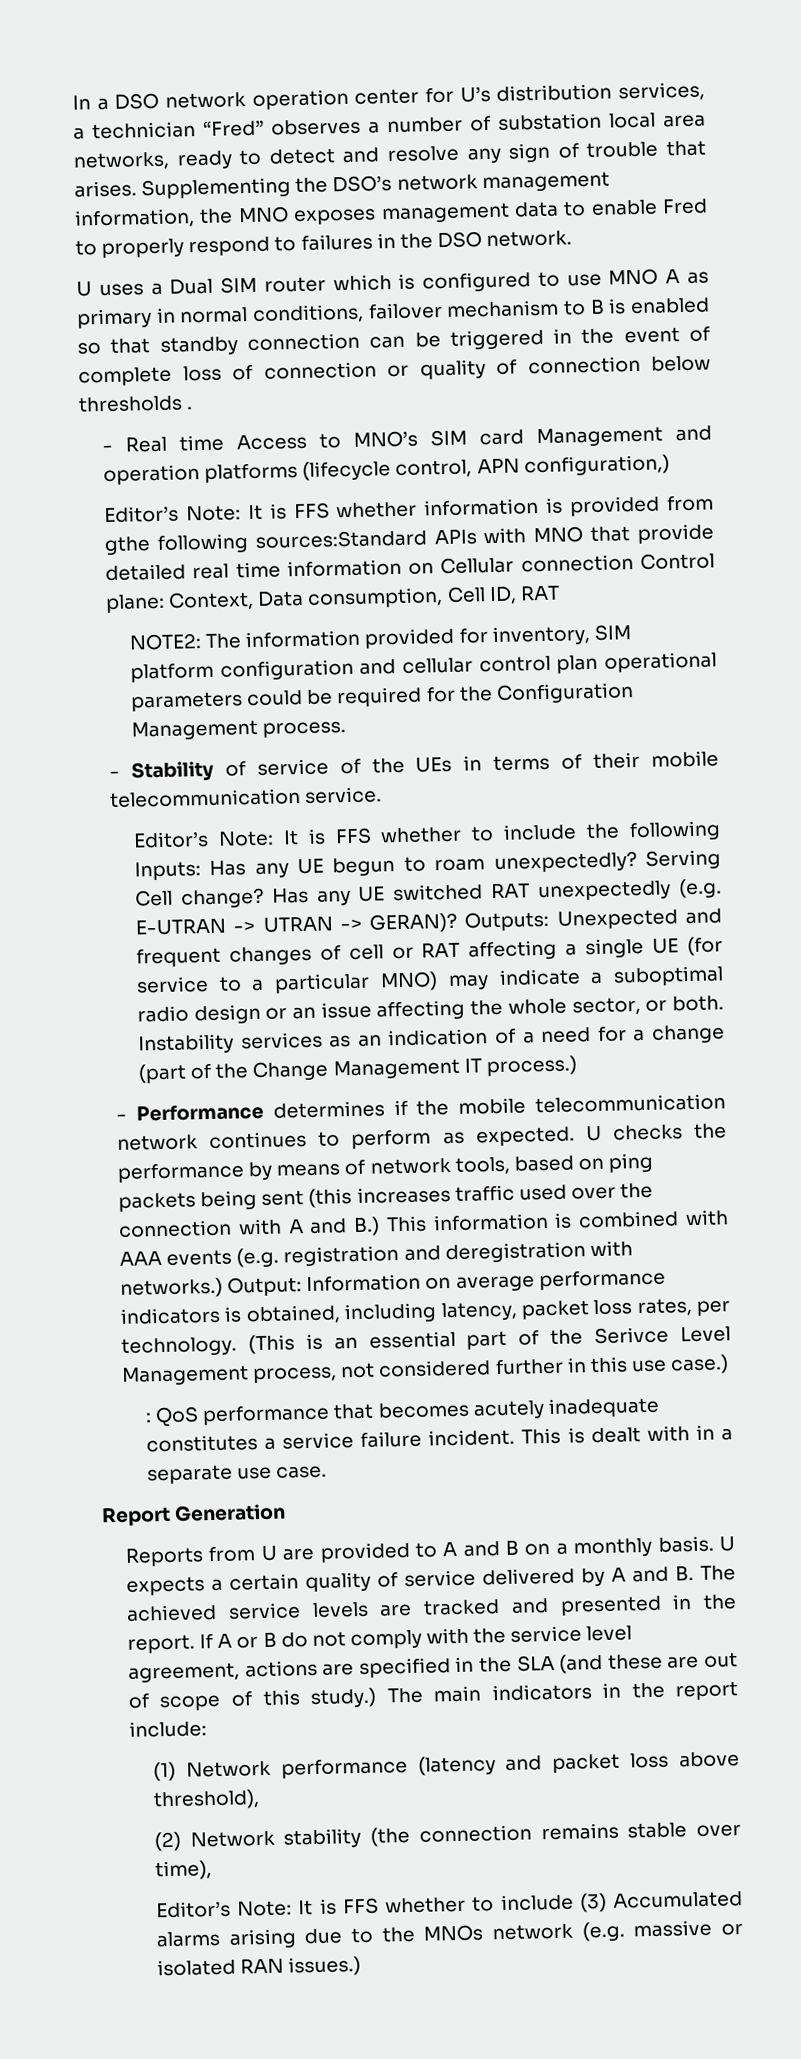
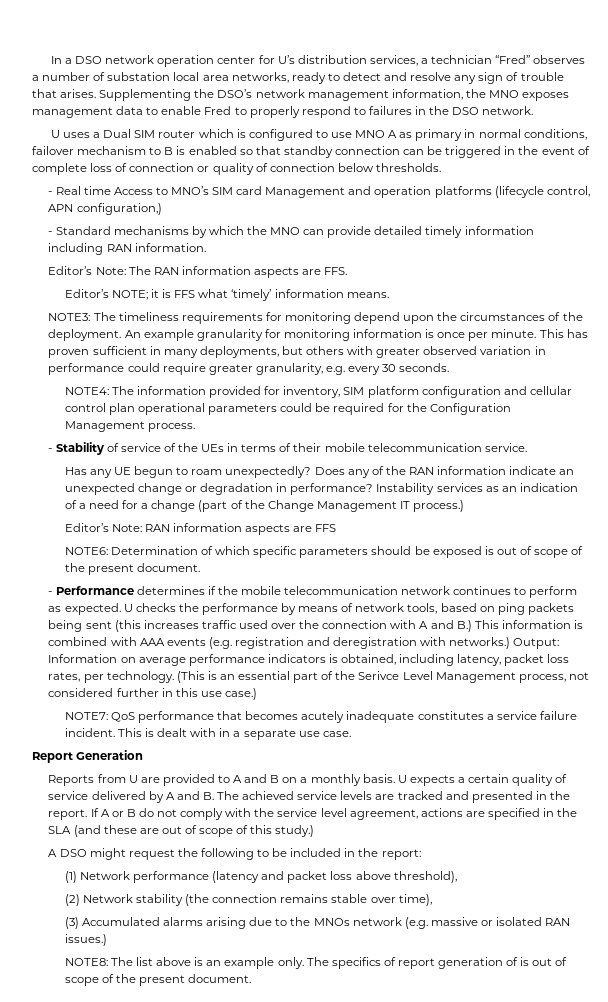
- U uses a Dual SIM router which is configured to use MNO A as primary in normal conditions, failover mechanism to B is enabled so that standby connection can be triggered in the event of complete loss of connection or quality of connection below thresholds .
+ U uses a Dual SIM router which is configured to use MNO A as primary in normal conditions, failover mechanism to B is enabled so that standby connection can be triggered in the event of complete loss of connection or quality of connection below thresholds.
- Editor’s Note: It is FFS whether information is provided from gthe following sources:Standard APIs with MNO that provide detailed real time information on Cellular connection Control plane: Context, Data consumption, Cell ID, RAT
- NOTE2: The information provided for inventory, SIM platform configuration and cellular control plan operational parameters could be required for the Configuration Management process.
+ - Standard mechanisms by which the MNO can provide detailed timely information including RAN information.
+ Editor’s Note: The RAN information aspects are FFS.
+ Editor’s NOTE; it is FFS what ‘timely’ information means.
+ NOTE3: The timeliness requirements for monitoring depend upon the circumstances of the deployment. An example granularity for monitoring information is once per minute. This has proven sufficient in many deployments, but others with greater observed variation in performance could require greater granularity, e.g. every 30 seconds.
+ NOTE4: The information provided for inventory, SIM platform configuration and cellular control plan operational parameters could be required for the Configuration Management process.
- Editor’s Note: It is FFS whether to include the following Inputs: Has any UE begun to roam unexpectedly?
+ Has any UE begun to roam unexpectedly?
- Serving Cell change? Has any UE switched RAT unexpectedly (e.g. E-UTRAN -> UTRAN -> GERAN)? Outputs: Unexpected and frequent changes of cell or RAT affecting a single UE (for service to a particular MNO) may indicate a suboptimal radio design or an issue affecting the whole sector, or both.
+ Does any of the RAN information indicate an unexpected change or degradation in performance?
+ Editor’s Note: RAN information aspects are FFS
+ NOTE6: Determination of which specific parameters should be exposed is out of scope of the present document.
- : QoS performance that becomes acutely inadequate constitutes a service failure incident.
+ NOTE7: QoS performance that becomes acutely inadequate constitutes a service failure incident.
- If A or B do not comply with the service level agreement, actions are specified in the SLA (and these are out of scope of this study.) The main indicators in the report include:
+ If A or B do not comply with the service level agreement, actions are specified in the SLA (and these are out of scope of this study.)
+ A DSO might request the following to be included in the report:
- Editor’s Note: It is FFS whether to include (3) Accumulated alarms arising due to the MNOs network (e.g. massive or isolated RAN issues.)
+ (3) Accumulated alarms arising due to the MNOs network (e.g. massive or isolated RAN issues.)
+ NOTE8: The list above is an example only. The specifics of report generation of is out of scope of the present document.

